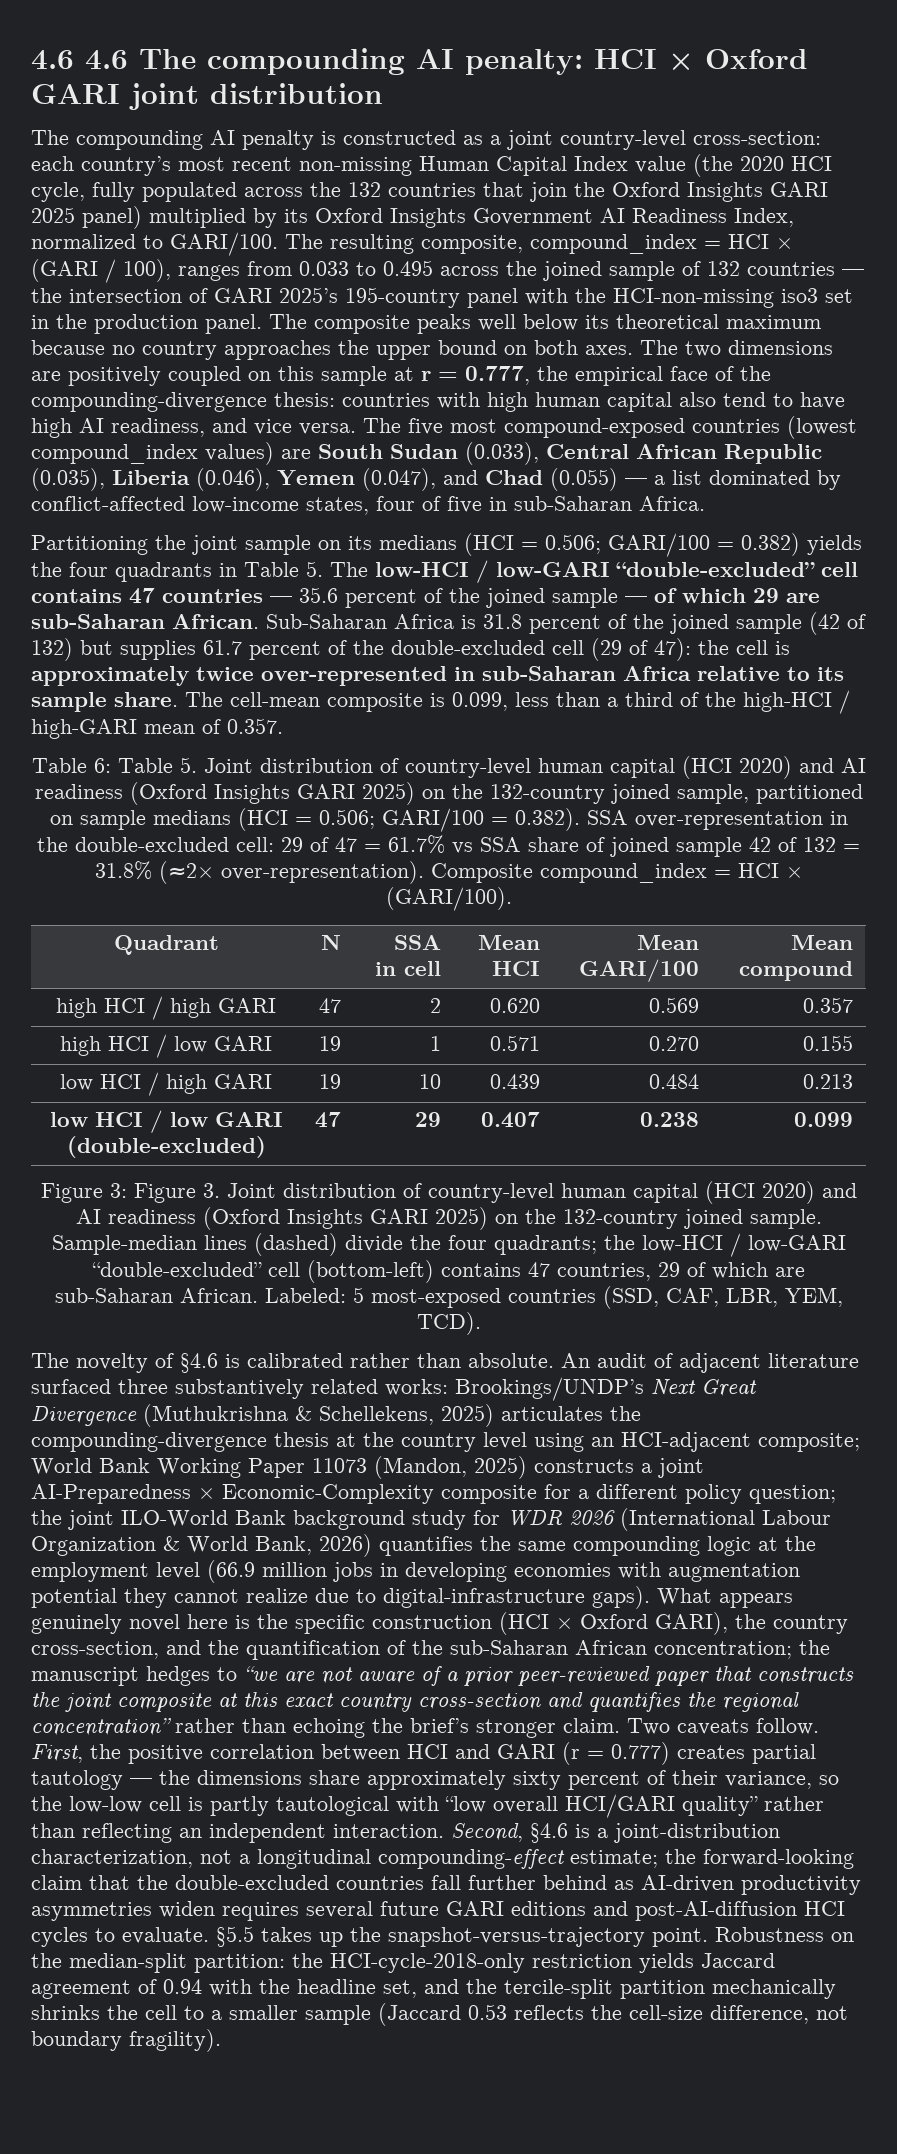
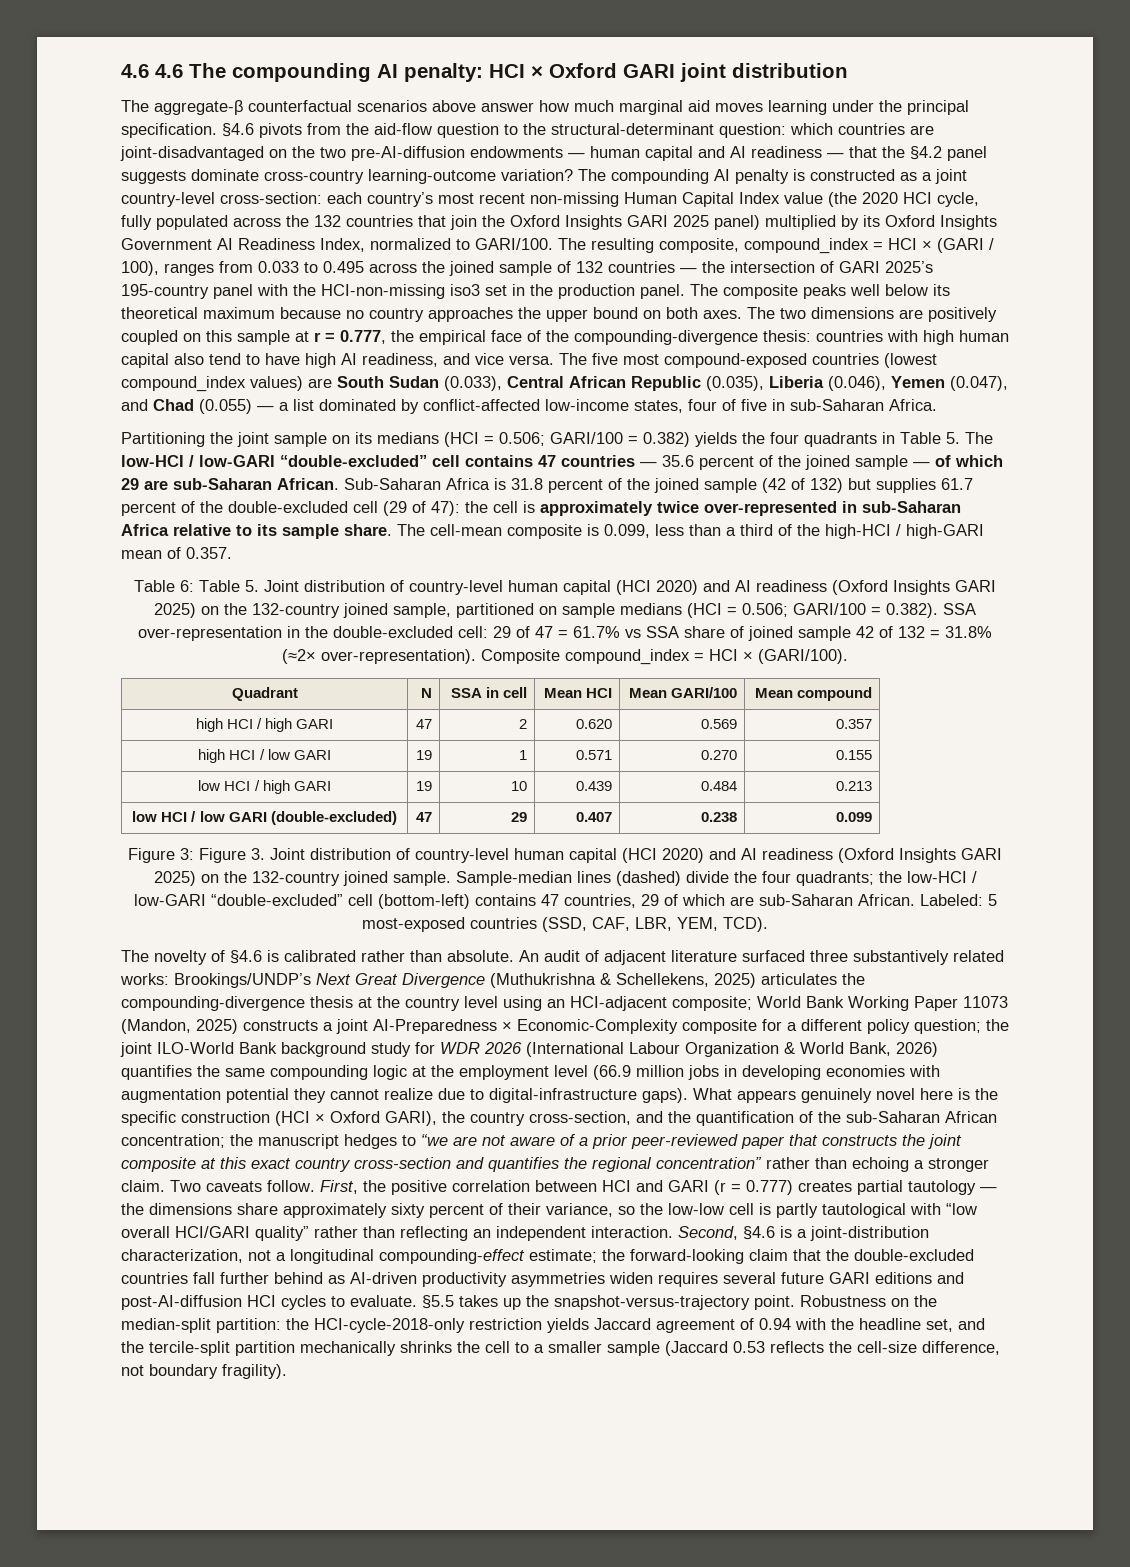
- The compounding AI penalty is constructed as a joint country-level cross-section: each country’s most recent non-missing Human Capital Index value (the 2020 HCI cycle, fully populated across the 132 countries that join the Oxford Insights GARI 2025 panel) multiplied by its Oxford Insights Government AI Readiness Index, normalized to GARI/100.
+ The aggregate-β counterfactual scenarios above answer how much marginal aid moves learning under the principal specification. §4.6 pivots from the aid-flow question to the structural-determinant question: which countries are joint-disadvantaged on the two pre-AI-diffusion endowments — human capital and AI readiness — that the §4.2 panel suggests dominate cross-country learning-outcome variation? The compounding AI penalty is constructed as a joint country-level cross-section: each country’s most recent non-missing Human Capital Index value (the 2020 HCI cycle, fully populated across the 132 countries that join the Oxford Insights GARI 2025 panel) multiplied by its Oxford Insights Government AI Readiness Index, normalized to GARI/100.
- What appears genuinely novel here is the specific construction (HCI × Oxford GARI), the country cross-section, and the quantification of the sub-Saharan African concentration; the manuscript hedges to “we are not aware of a prior peer-reviewed paper that constructs the joint composite at this exact country cross-section and quantifies the regional concentration” rather than echoing the brief’s stronger claim.
+ What appears genuinely novel here is the specific construction (HCI × Oxford GARI), the country cross-section, and the quantification of the sub-Saharan African concentration; the manuscript hedges to “we are not aware of a prior peer-reviewed paper that constructs the joint composite at this exact country cross-section and quantifies the regional concentration” rather than echoing a stronger claim.

